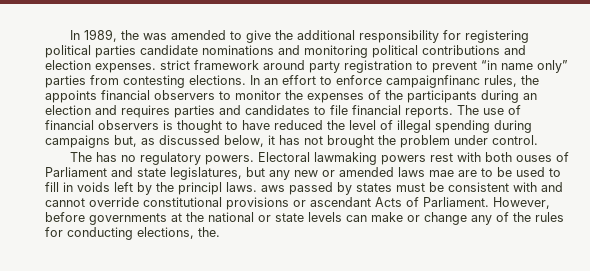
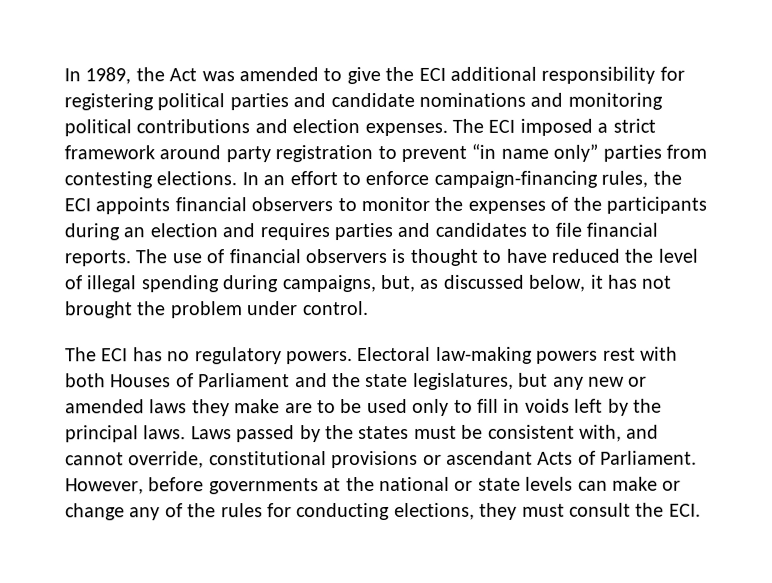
- In 1989, the was amended to give the additional responsibility for registering political parties candidate nominations and monitoring political contributions and election expenses. strict framework around party registration to prevent “in name only” parties from contesting elections.
+ In 1989, the Act was amended to give the ECI additional responsibility for registering political parties and candidate nominations and monitoring political contributions and election expenses. The ECI imposed a strict framework around party registration to prevent “in name only” parties from contesting elections.
- In an effort to enforce campaignfinanc rules, the appoints financial observers to monitor the expenses of the participants during an election and requires parties and candidates to file financial reports.
+ In an effort to enforce campaign-financing rules, the ECI appoints financial observers to monitor the expenses of the participants during an election and requires parties and candidates to file financial reports.
- The use of financial observers is thought to have reduced the level of illegal spending during campaigns but, as discussed below, it has not brought the problem under control.
+ The use of financial observers is thought to have reduced the level of illegal spending during campaigns, but, as discussed below, it has not brought the problem under control.
- The has no regulatory powers.
+ The ECI has no regulatory powers.
- Electoral lawmaking powers rest with both ouses of Parliament and state legislatures, but any new or amended laws mae are to be used to fill in voids left by the principl laws. aws passed by states must be consistent with and cannot override constitutional provisions or ascendant Acts of Parliament.
+ Electoral law-making powers rest with both Houses of Parliament and the state legislatures, but any new or amended laws they make are to be used only to fill in voids left by the principal laws. Laws passed by the states must be consistent with, and cannot override, constitutional provisions or ascendant Acts of Parliament.
- However, before governments at the national or state levels can make or change any of the rules for conducting elections, the.
+ However, before governments at the national or state levels can make or change any of the rules for conducting elections, they must consult the ECI.

